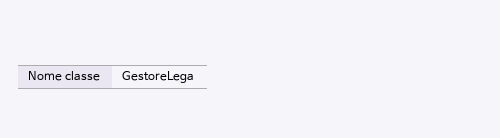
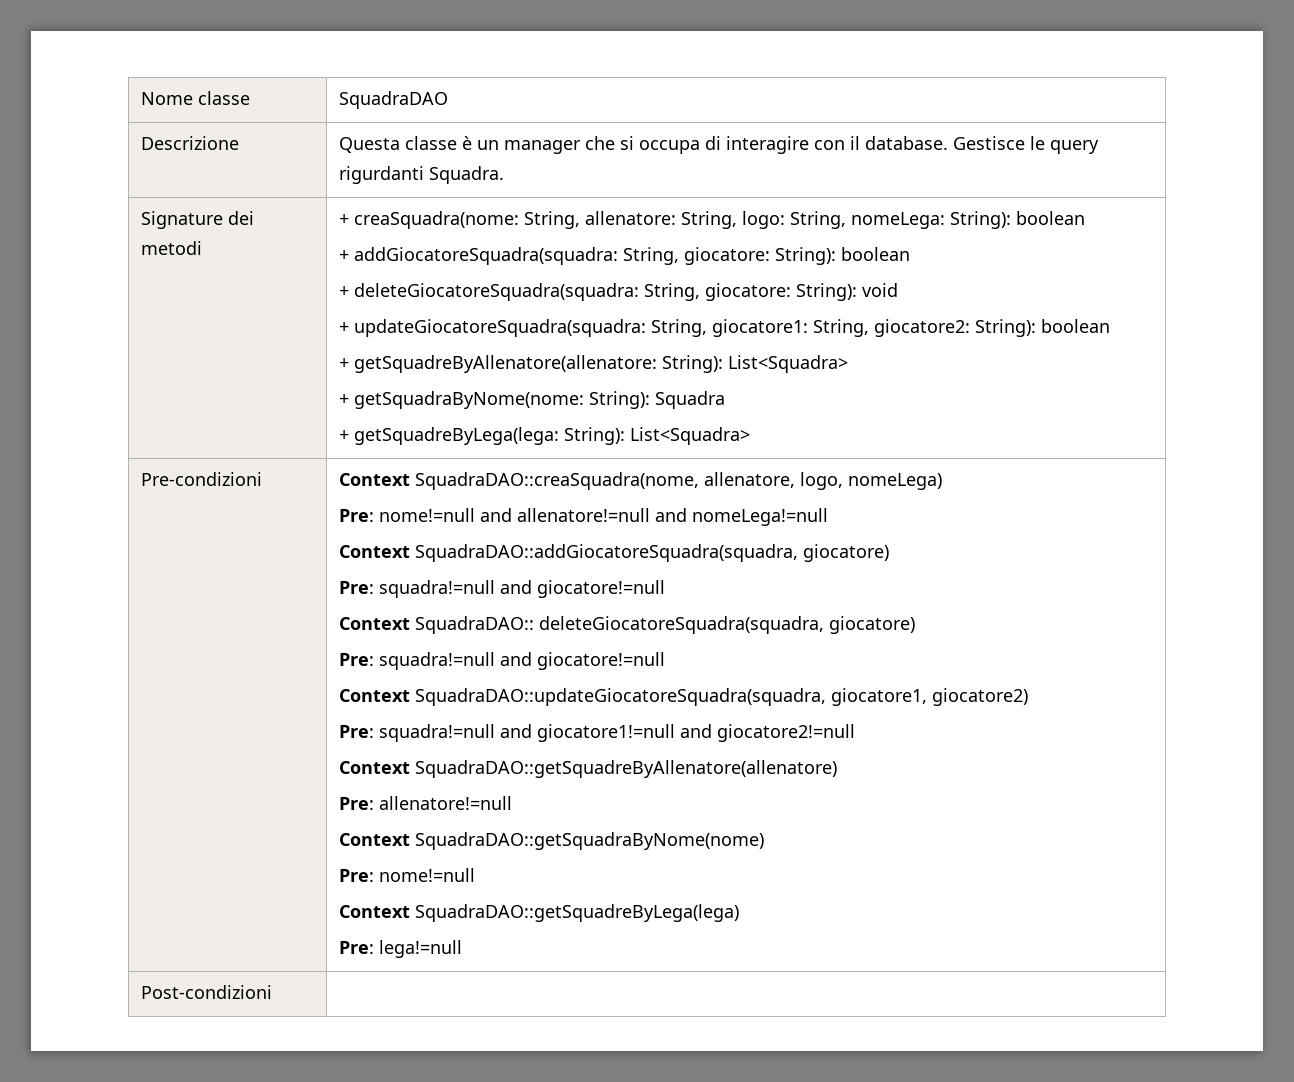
- Nome classe | GestoreLega
+ Nome classe | SquadraDAO
+ Descrizione | Questa classe è un manager che si occupa di interagire con il database. Gestisce le query rigurdanti Squadra.
+ Signature dei metodi | + creaSquadra(nome: String, allenatore: String, logo: String, nomeLega: String): boolean
+ + addGiocatoreSquadra(squadra: String, giocatore: String): boolean
+ + deleteGiocatoreSquadra(squadra: String, giocatore: String): void
+ + updateGiocatoreSquadra(squadra: String, giocatore1: String, giocatore2: String): boolean
+ + getSquadreByAllenatore(allenatore: String): List<Squadra>
+ + getSquadraByNome(nome: String): Squadra
+ + getSquadreByLega(lega: String): List<Squadra>
+ Pre-condizioni | Context SquadraDAO::creaSquadra(nome, allenatore, logo, nomeLega)
+ Pre: nome!=null and allenatore!=null and nomeLega!=null
+ Context SquadraDAO::addGiocatoreSquadra(squadra, giocatore)
+ Pre: squadra!=null and giocatore!=null
+ Context SquadraDAO:: deleteGiocatoreSquadra(squadra, giocatore)
+ Pre: squadra!=null and giocatore!=null
+ Context SquadraDAO::updateGiocatoreSquadra(squadra, giocatore1, giocatore2)
+ Pre: squadra!=null and giocatore1!=null and giocatore2!=null
+ Context SquadraDAO::getSquadreByAllenatore(allenatore)
+ Pre: allenatore!=null
+ Context SquadraDAO::getSquadraByNome(nome)
+ Pre: nome!=null
+ Context SquadraDAO::getSquadreByLega(lega)
+ Pre: lega!=null
+ Post-condizioni |

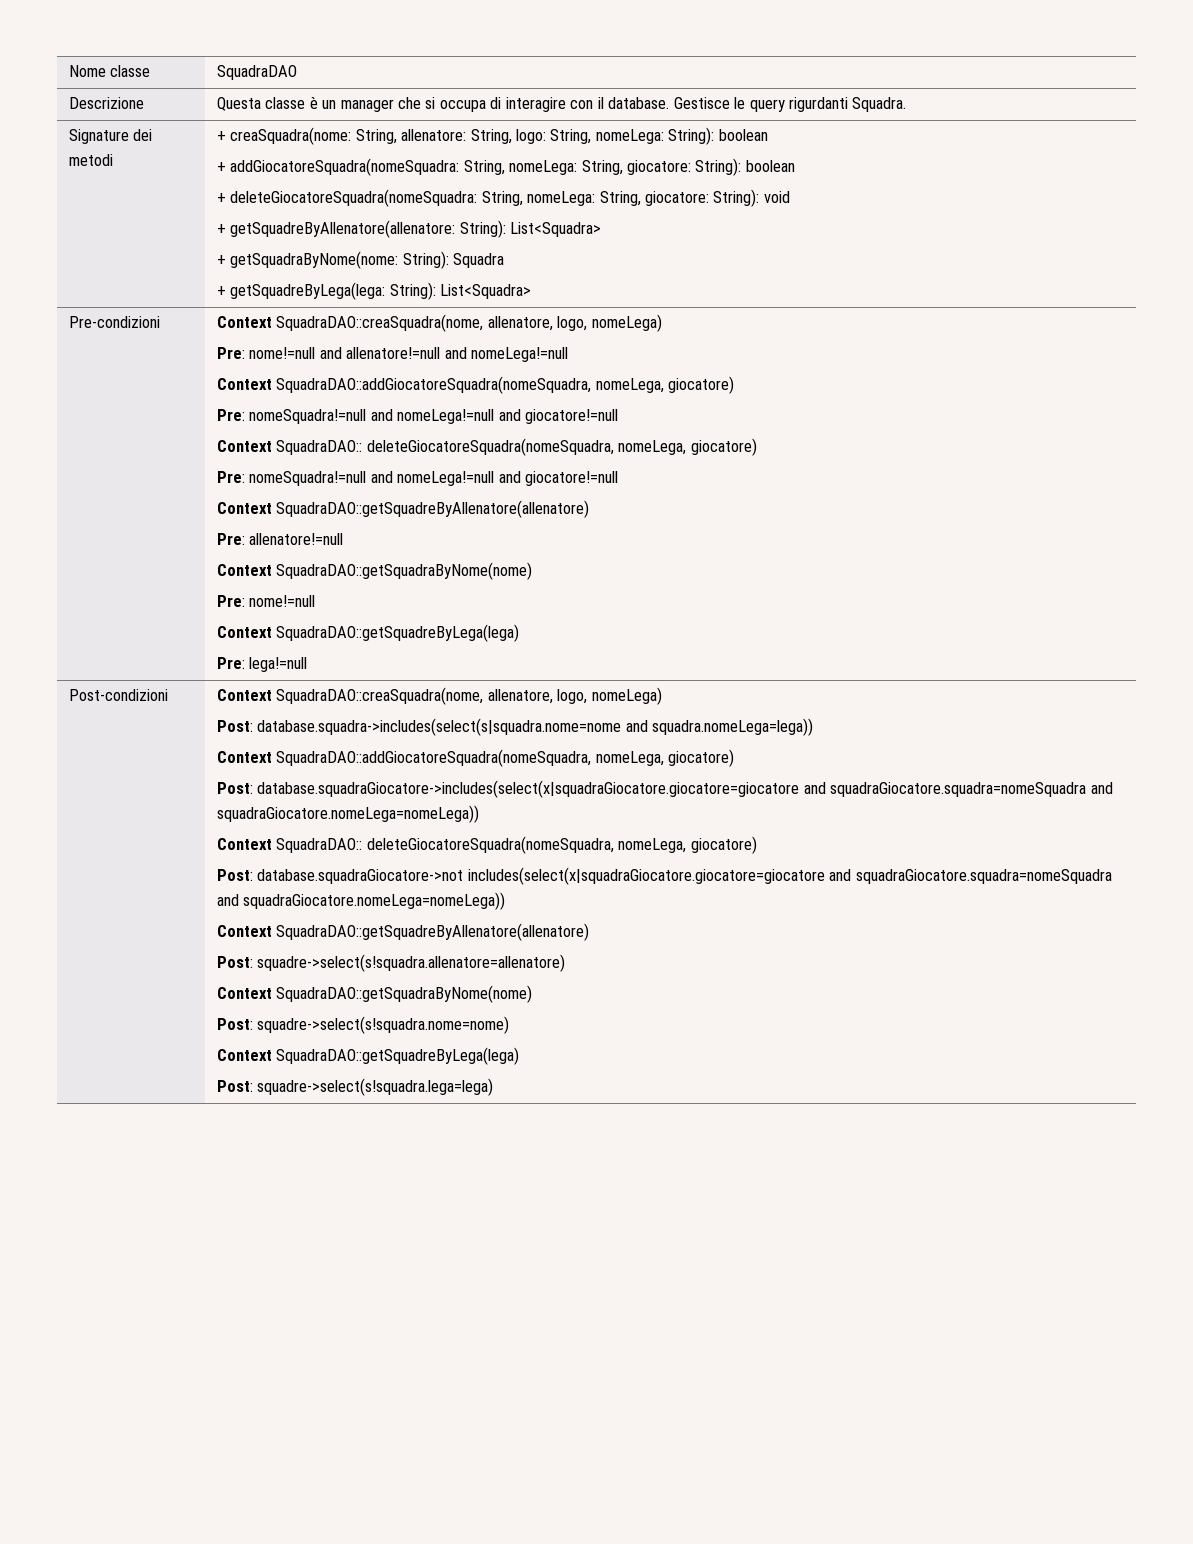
- + addGiocatoreSquadra(squadra: String, giocatore: String): boolean
+ + addGiocatoreSquadra(nomeSquadra: String, nomeLega: String, giocatore: String): boolean
- + deleteGiocatoreSquadra(squadra: String, giocatore: String): void
+ + deleteGiocatoreSquadra(nomeSquadra: String, nomeLega: String, giocatore: String): void
- + updateGiocatoreSquadra(squadra: String, giocatore1: String, giocatore2: String): boolean
  Pre: nome!=null and allenatore!=null and nomeLega!=null
- Context SquadraDAO::addGiocatoreSquadra(squadra, giocatore)
- Pre: squadra!=null and giocatore!=null
- Context SquadraDAO:: deleteGiocatoreSquadra(squadra, giocatore)
- Pre: squadra!=null and giocatore!=null
- Context SquadraDAO::updateGiocatoreSquadra(squadra, giocatore1, giocatore2)
- Pre: squadra!=null and giocatore1!=null and giocatore2!=null
+ Context SquadraDAO::addGiocatoreSquadra(nomeSquadra, nomeLega, giocatore)
+ Pre: nomeSquadra!=null and nomeLega!=null and giocatore!=null
+ Context SquadraDAO:: deleteGiocatoreSquadra(nomeSquadra, nomeLega, giocatore)
+ Pre: nomeSquadra!=null and nomeLega!=null and giocatore!=null
- Post-condizioni
+ Post-condizioni | Context SquadraDAO::creaSquadra(nome, allenatore, logo, nomeLega)
+ Post: database.squadra->includes(select(s|squadra.nome=nome and squadra.nomeLega=lega))
+ Context SquadraDAO::addGiocatoreSquadra(nomeSquadra, nomeLega, giocatore)
+ Post: database.squadraGiocatore->includes(select(x|squadraGiocatore.giocatore=giocatore and squadraGiocatore.squadra=nomeSquadra and squadraGiocatore.nomeLega=nomeLega))
+ Context SquadraDAO:: deleteGiocatoreSquadra(nomeSquadra, nomeLega, giocatore)
+ Post: database.squadraGiocatore->not includes(select(x|squadraGiocatore.giocatore=giocatore and squadraGiocatore.squadra=nomeSquadra and squadraGiocatore.nomeLega=nomeLega))
+ Context SquadraDAO::getSquadreByAllenatore(allenatore)
+ Post: squadre->select(s!squadra.allenatore=allenatore)
+ Context SquadraDAO::getSquadraByNome(nome)
+ Post: squadre->select(s!squadra.nome=nome)
+ Context SquadraDAO::getSquadreByLega(lega)
+ Post: squadre->select(s!squadra.lega=lega)

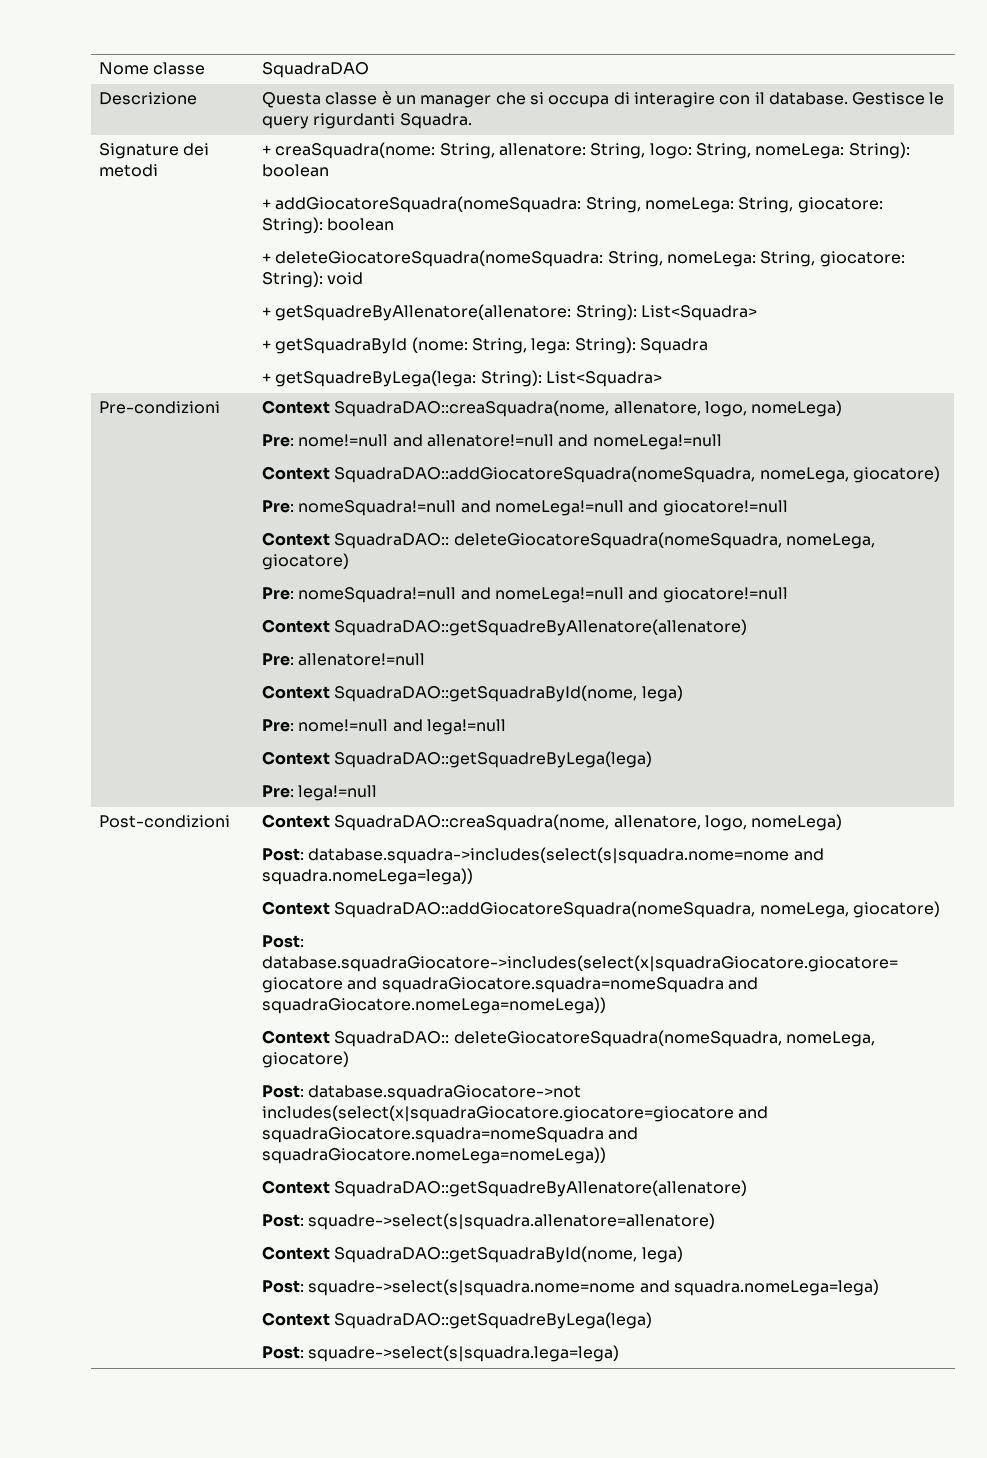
- + getSquadraByNome(nome: String): Squadra
+ + getSquadraById (nome: String, lega: String): Squadra
  Pre: allenatore!=null
- Context SquadraDAO::getSquadraByNome(nome)
- Pre: nome!=null
+ Context SquadraDAO::getSquadraById(nome, lega)
+ Pre: nome!=null and lega!=null
- Post: squadre->select(s!squadra.allenatore=allenatore)
- Context SquadraDAO::getSquadraByNome(nome)
- Post: squadre->select(s!squadra.nome=nome)
+ Post: squadre->select(s|squadra.allenatore=allenatore)
+ Context SquadraDAO::getSquadraById(nome, lega)
+ Post: squadre->select(s|squadra.nome=nome and squadra.nomeLega=lega)
- Post: squadre->select(s!squadra.lega=lega)
+ Post: squadre->select(s|squadra.lega=lega)

